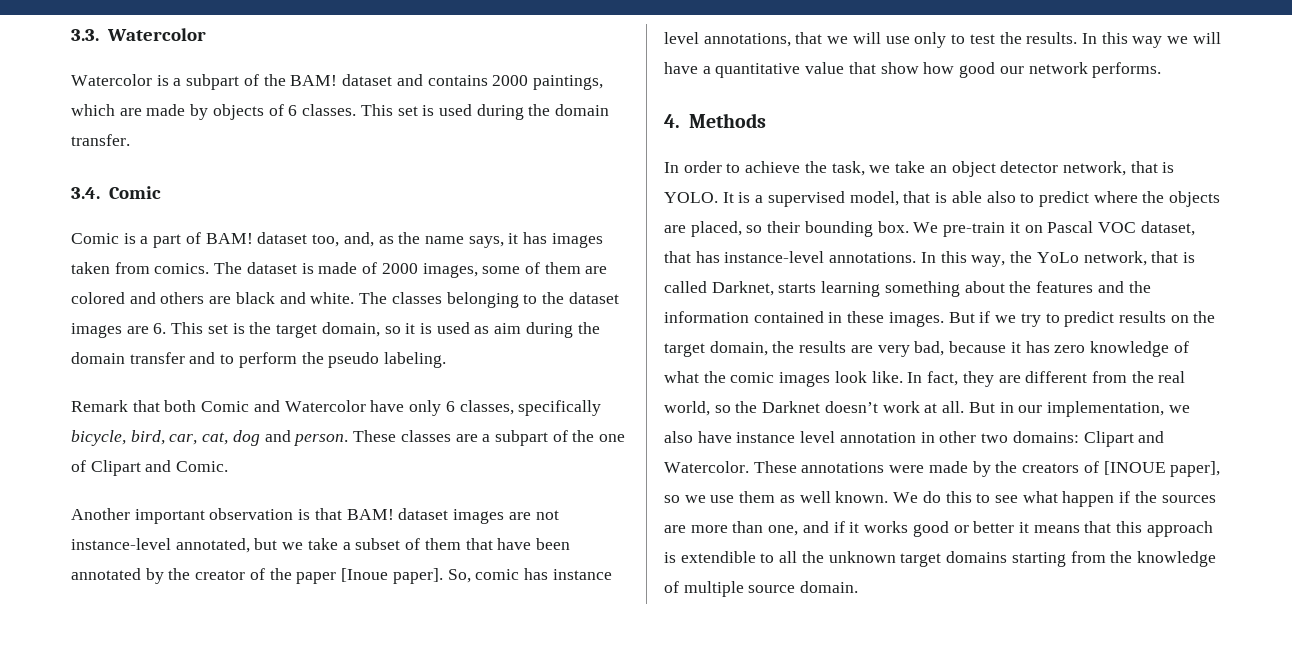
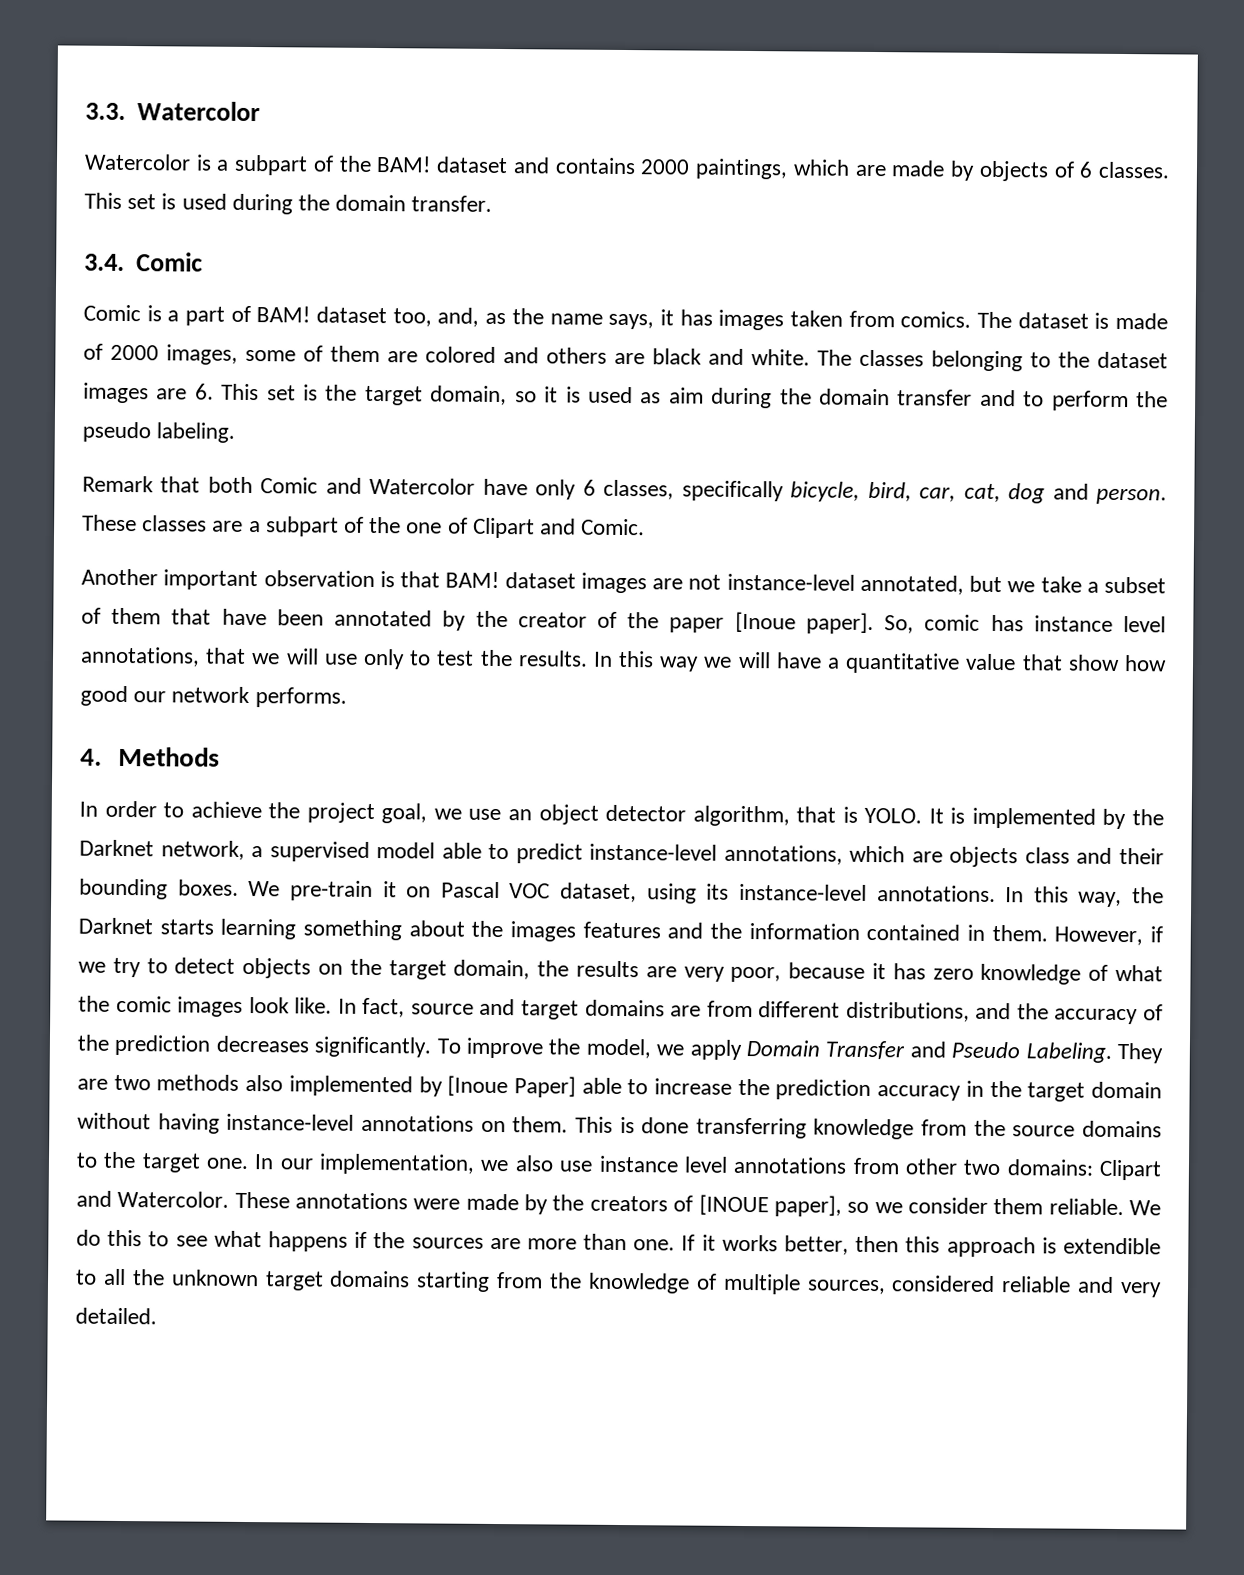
- In order to achieve the task, we take an object detector network, that is YOLO.
+ In order to achieve the project goal, we use an object detector algorithm, that is YOLO.
- It is a supervised model, that is able also to predict where the objects are placed, so their bounding box.
+ It is implemented by the Darknet network, a supervised model able to predict instance-level annotations, which are objects class and their bounding boxes.
- We pre-train it on Pascal VOC dataset, that has instance-level annotations.
+ We pre-train it on Pascal VOC dataset, using its instance-level annotations.
- In this way, the YoLo network, that is called Darknet, starts learning something about the features and the information contained in these images. But if we try to predict results on the target domain, the results are very bad, because it has zero knowledge of what the comic images look like.
+ In this way, the Darknet starts learning something about the images features and the information contained in them. However, if we try to detect objects on the target domain, the results are very poor, because it has zero knowledge of what the comic images look like.
- In fact, they are different from the real world, so the Darknet doesn’t work at all. But in our implementation, we also have instance level annotation in other two domains: Clipart and Watercolor.
+ In fact, source and target domains are from different distributions, and the accuracy of the prediction decreases significantly. To improve the model, we apply Domain Transfer and Pseudo Labeling. They are two methods also implemented by [Inoue Paper] able to increase the prediction accuracy in the target domain without having instance-level annotations on them. This is done transferring knowledge from the source domains to the target one. In our implementation, we also use instance level annotations from other two domains: Clipart and Watercolor.
- These annotations were made by the creators of [INOUE paper], so we use them as well known.
+ These annotations were made by the creators of [INOUE paper], so we consider them reliable.
- We do this to see what happen if the sources are more than one, and if it works good or better it means that this approach is extendible to all the unknown target domains starting from the knowledge of multiple source domain.
+ We do this to see what happens if the sources are more than one. If it works better, then this approach is extendible to all the unknown target domains starting from the knowledge of multiple sources, considered reliable and very detailed.

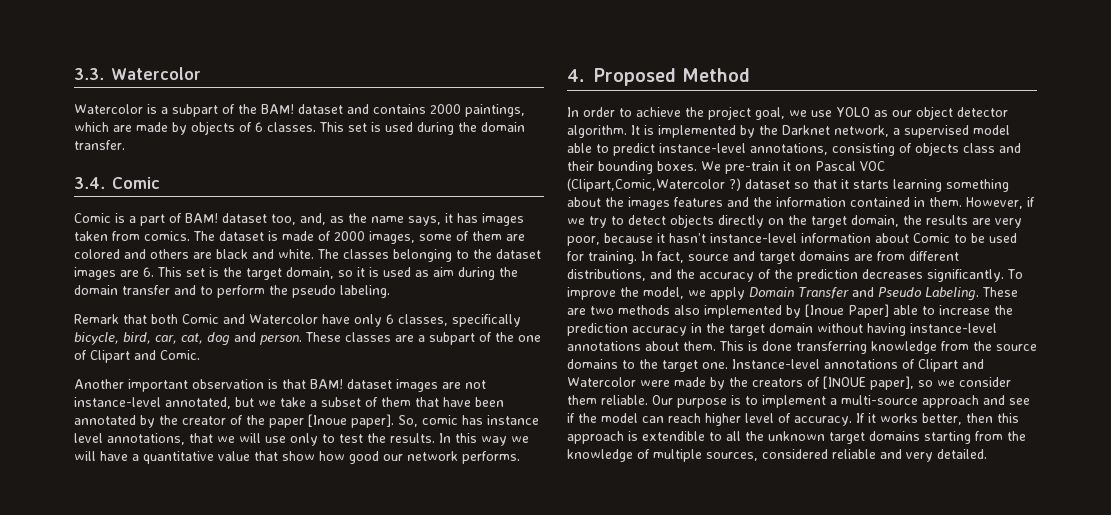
- 4. Methods
+ 4. Proposed Method
- In order to achieve the project goal, we use an object detector algorithm, that is YOLO.
+ In order to achieve the project goal, we use YOLO as our object detector algorithm.
- It is implemented by the Darknet network, a supervised model able to predict instance-level annotations, which are objects class and their bounding boxes.
+ It is implemented by the Darknet network, a supervised model able to predict instance-level annotations, consisting of objects class and their bounding boxes.
- We pre-train it on Pascal VOC dataset, using its instance-level annotations. In this way, the Darknet starts learning something about the images features and the information contained in them.
+ We pre-train it on Pascal VOC (Clipart,Comic,Watercolor ?) dataset so that it starts learning something about the images features and the information contained in them.
- However, if we try to detect objects on the target domain, the results are very poor, because it has zero knowledge of what the comic images look like.
+ However, if we try to detect objects directly on the target domain, the results are very poor, because it hasn’t instance-level information about Comic to be used for training.
- They are two methods also implemented by [Inoue Paper] able to increase the prediction accuracy in the target domain without having instance-level annotations on them.
+ These are two methods also implemented by [Inoue Paper] able to increase the prediction accuracy in the target domain without having instance-level annotations about them.
- In our implementation, we also use instance level annotations from other two domains: Clipart and Watercolor. These annotations were made by the creators of [INOUE paper], so we consider them reliable.
+ Instance-level annotations of Clipart and Watercolor were made by the creators of [INOUE paper], so we consider them reliable.
- We do this to see what happens if the sources are more than one.
+ Our purpose is to implement a multi-source approach and see if the model can reach higher level of accuracy.

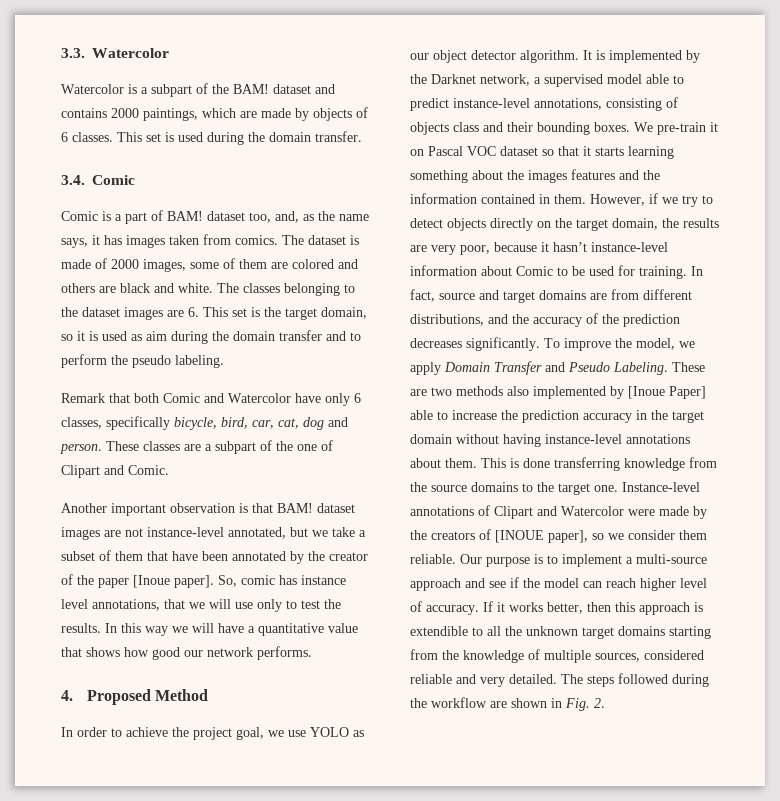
- In this way we will have a quantitative value that show how good our network performs.
+ In this way we will have a quantitative value that shows how good our network performs.
- We pre-train it on Pascal VOC (Clipart,Comic,Watercolor ?) dataset so that it starts learning something about the images features and the information contained in them.
+ We pre-train it on Pascal VOC dataset so that it starts learning something about the images features and the information contained in them.
+ The steps followed during the workflow are shown in Fig. 2.

